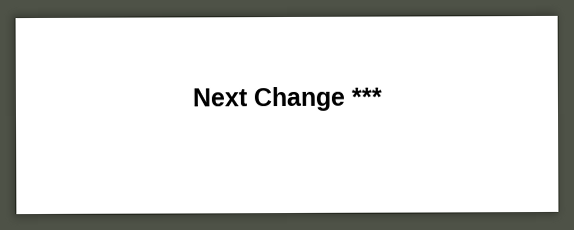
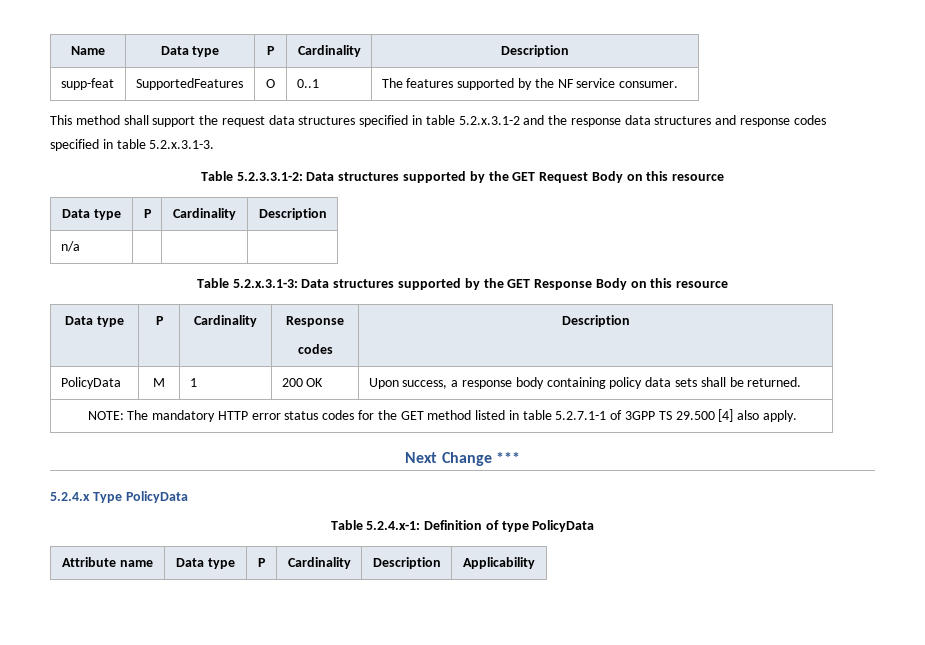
+ Name | Data type | P | Cardinality | Description
+ supp-feat | SupportedFeatures | O | 0..1 | The features supported by the NF service consumer.
+ This method shall support the request data structures specified in table 5.2.x.3.1-2 and the response data structures and response codes specified in table 5.2.x.3.1-3.
+ Table 5.2.3.3.1-2: Data structures supported by the GET Request Body on this resource
+ Data type | P | Cardinality | Description
+ n/a | | |
+ Table 5.2.x.3.1-3: Data structures supported by the GET Response Body on this resource
+ Data type | P | Cardinality | Response
+ codes | Description
+ PolicyData | M | 1 | 200 OK | Upon success, a response body containing policy data sets shall be returned.
+ NOTE: The mandatory HTTP error status codes for the GET method listed in table 5.2.7.1-1 of 3GPP TS 29.500 [4] also apply.
  Next Change ***
+ 5.2.4.x Type PolicyData
+ Table 5.2.4.x-1: Definition of type PolicyData
+ Attribute name | Data type | P | Cardinality | Description | Applicability

